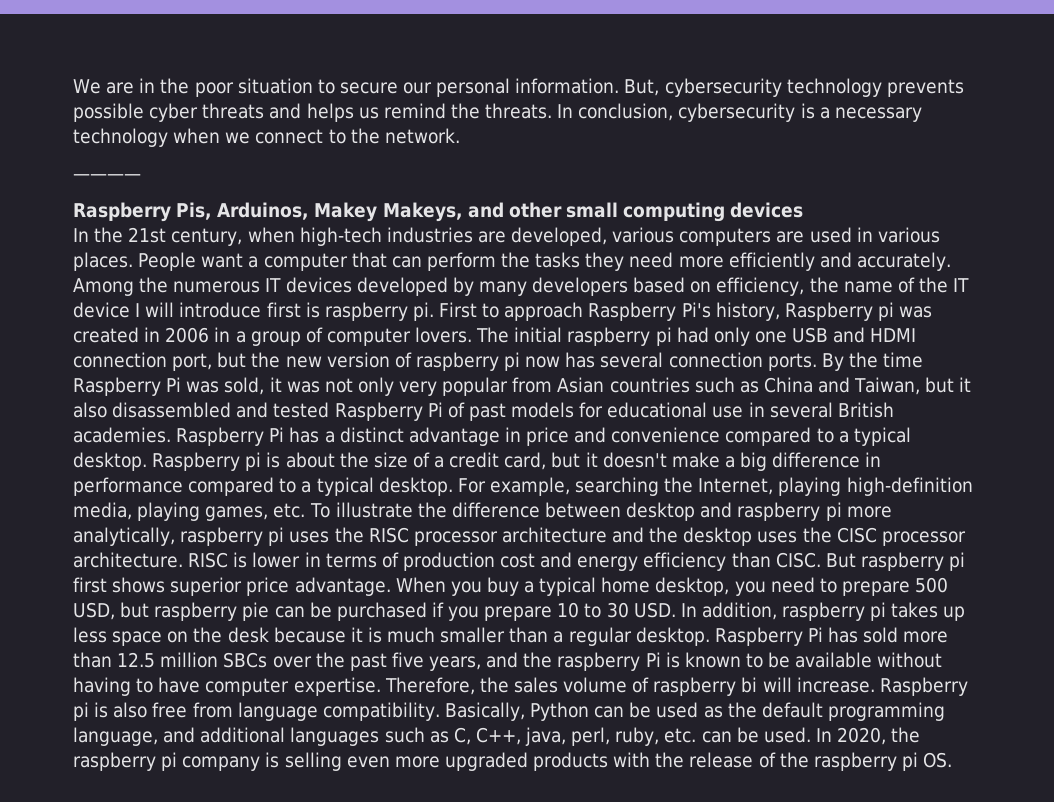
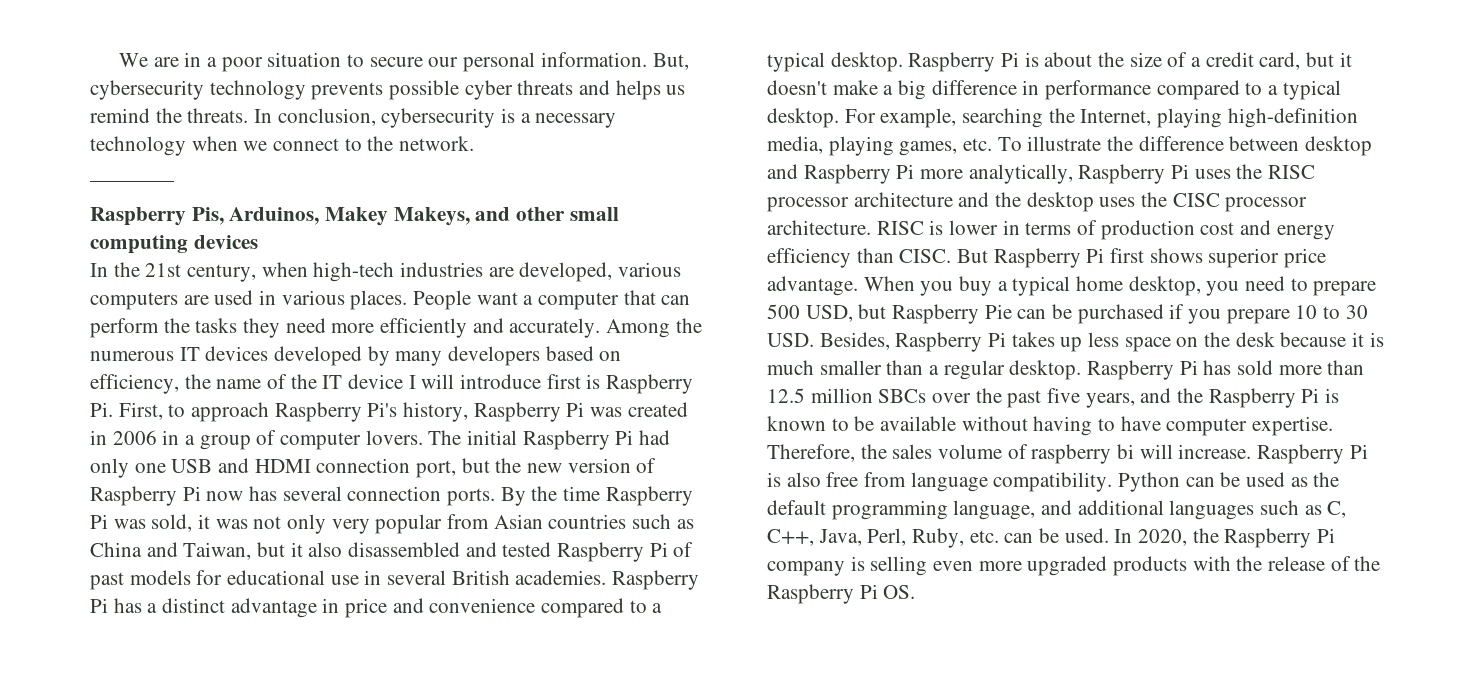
- We are in the poor situation to secure our personal information.
+ We are in a poor situation to secure our personal information.
- Among the numerous IT devices developed by many developers based on efficiency, the name of the IT device I will introduce first is raspberry pi. First to approach Raspberry Pi's history, Raspberry pi was created in 2006 in a group of computer lovers.
+ Among the numerous IT devices developed by many developers based on efficiency, the name of the IT device I will introduce first is Raspberry Pi. First, to approach Raspberry Pi's history, Raspberry Pi was created in 2006 in a group of computer lovers.
- The initial raspberry pi had only one USB and HDMI connection port, but the new version of raspberry pi now has several connection ports.
+ The initial Raspberry Pi had only one USB and HDMI connection port, but the new version of Raspberry Pi now has several connection ports.
- Raspberry pi is about the size of a credit card, but it doesn't make a big difference in performance compared to a typical desktop.
+ Raspberry Pi is about the size of a credit card, but it doesn't make a big difference in performance compared to a typical desktop.
- For example, searching the Internet, playing high-definition media, playing games, etc. To illustrate the difference between desktop and raspberry pi more analytically, raspberry pi uses the RISC processor architecture and the desktop uses the CISC processor architecture.
+ For example, searching the Internet, playing high-definition media, playing games, etc. To illustrate the difference between desktop and Raspberry Pi more analytically, Raspberry Pi uses the RISC processor architecture and the desktop uses the CISC processor architecture.
- But raspberry pi first shows superior price advantage.
+ But Raspberry Pi first shows superior price advantage.
- When you buy a typical home desktop, you need to prepare 500 USD, but raspberry pie can be purchased if you prepare 10 to 30 USD. In addition, raspberry pi takes up less space on the desk because it is much smaller than a regular desktop.
+ When you buy a typical home desktop, you need to prepare 500 USD, but Raspberry Pie can be purchased if you prepare 10 to 30 USD. Besides, Raspberry Pi takes up less space on the desk because it is much smaller than a regular desktop.
- Raspberry Pi has sold more than 12.5 million SBCs over the past five years, and the raspberry Pi is known to be available without having to have computer expertise.
+ Raspberry Pi has sold more than 12.5 million SBCs over the past five years, and the Raspberry Pi is known to be available without having to have computer expertise.
- Raspberry pi is also free from language compatibility.
+ Raspberry Pi is also free from language compatibility.
- Basically, Python can be used as the default programming language, and additional languages such as C, C++, java, perl, ruby, etc. can be used.
+ Python can be used as the default programming language, and additional languages such as C, C++, Java, Perl, Ruby, etc. can be used.
- In 2020, the raspberry pi company is selling even more upgraded products with the release of the raspberry pi OS.
+ In 2020, the Raspberry Pi company is selling even more upgraded products with the release of the Raspberry Pi OS.

